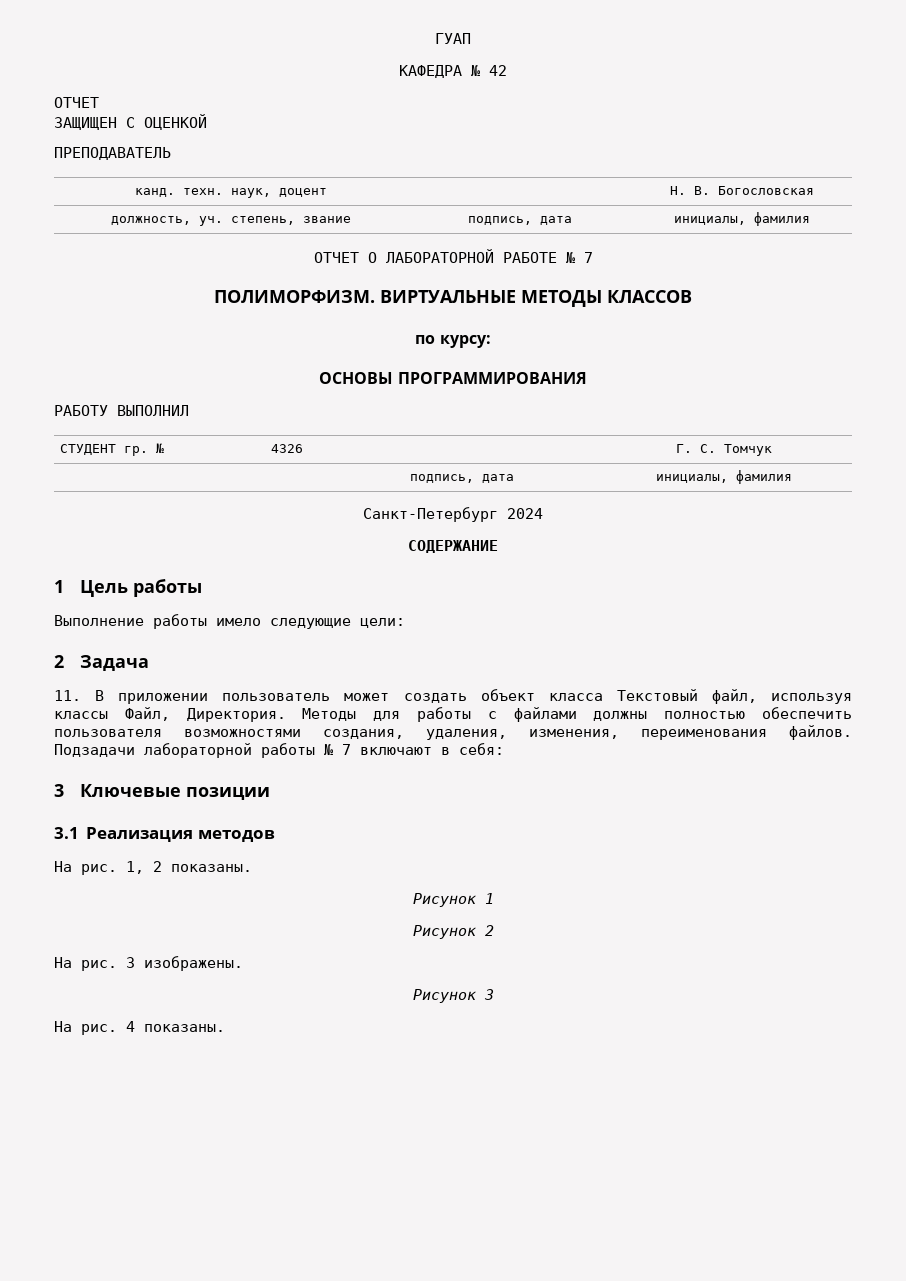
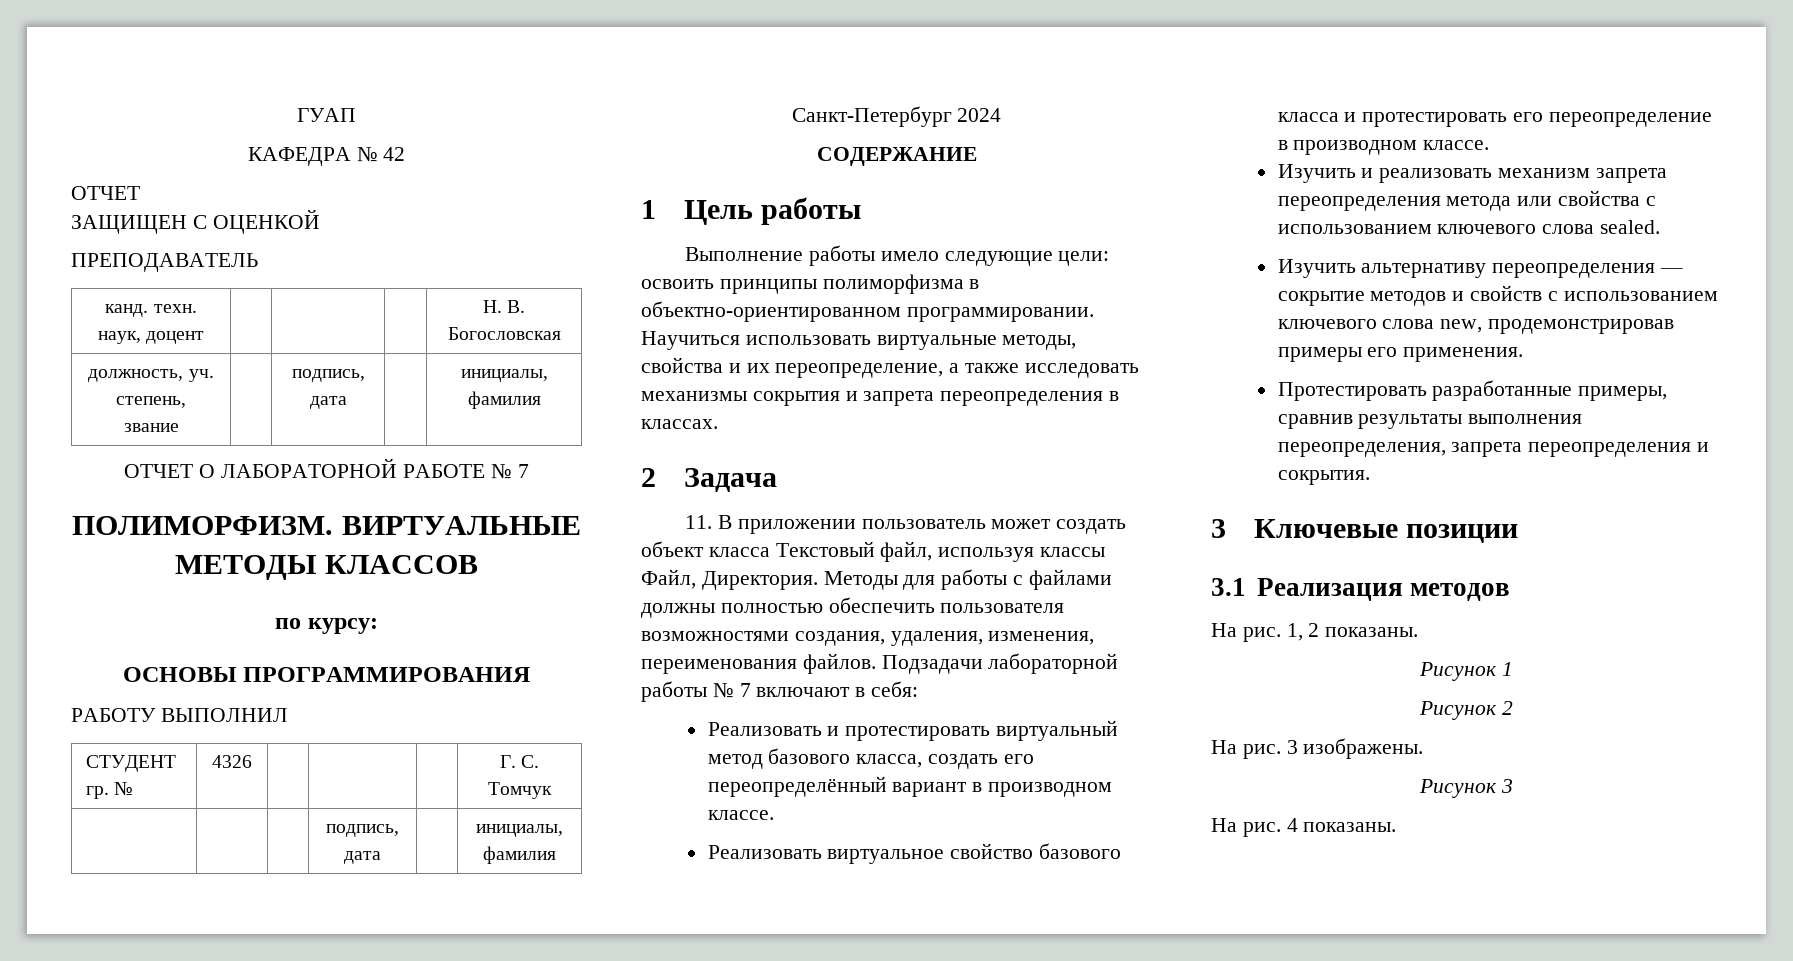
- Выполнение работы имело следующие цели:
+ Выполнение работы имело следующие цели: освоить принципы полиморфизма в объектно-ориентированном программировании. Научиться использовать виртуальные методы, свойства и их переопределение, а также исследовать механизмы сокрытия и запрета переопределения в классах.
+ Реализовать и протестировать виртуальный метод базового класса, создать его переопределённый вариант в производном классе.
+ Реализовать виртуальное свойство базового класса и протестировать его переопределение в производном классе.
+ Изучить и реализовать механизм запрета переопределения метода или свойства с использованием ключевого слова sealed.
+ Изучить альтернативу переопределения — сокрытие методов и свойств с использованием ключевого слова new, продемонстрировав примеры его применения.
+ Протестировать разработанные примеры, сравнив результаты выполнения переопределения, запрета переопределения и сокрытия.

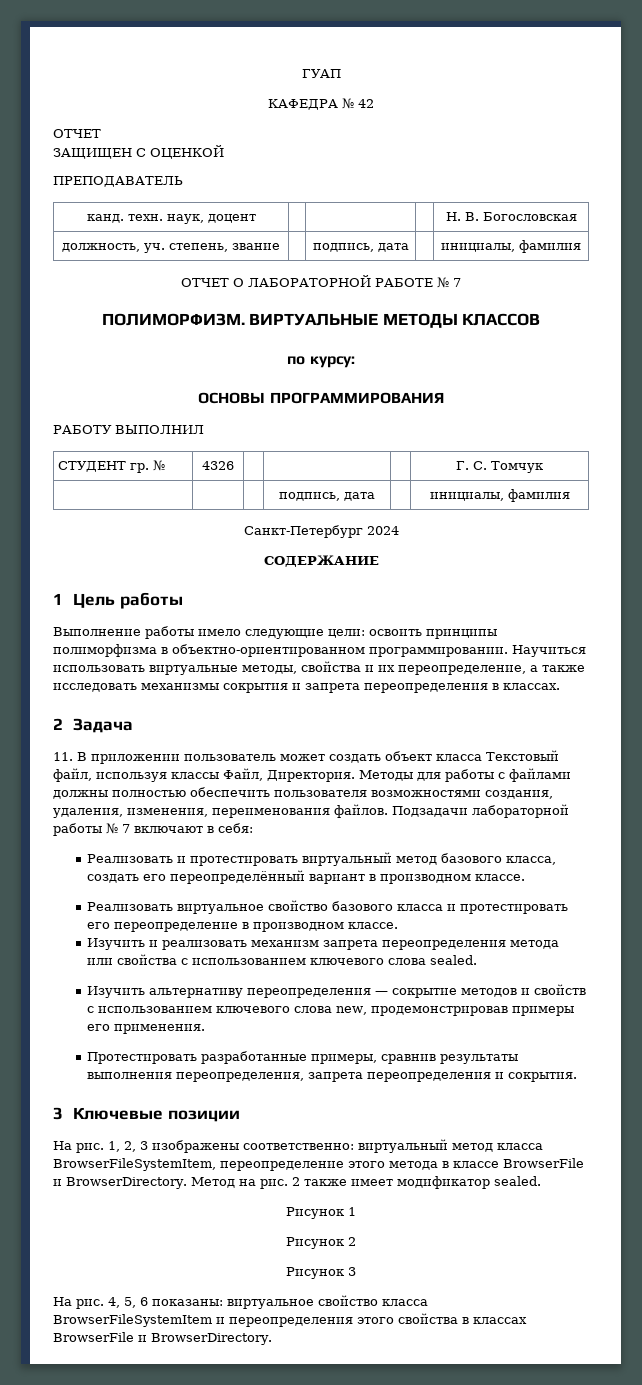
- 3.1 Реализация методов
- 1, 2 показаны.
+ 1, 2, 3 изображены соответственно: виртуальный метод класса BrowserFileSystemItem, переопределение этого метода в классе BrowserFile и BrowserDirectory. Метод на рис. 2 также имеет модификатор sealed.
- На рис. 3 изображены.
- 4 показаны.
+ 4, 5, 6 показаны: виртуальное свойство класса BrowserFileSystemItem и переопределения этого свойства в классах BrowserFile и BrowserDirectory.

